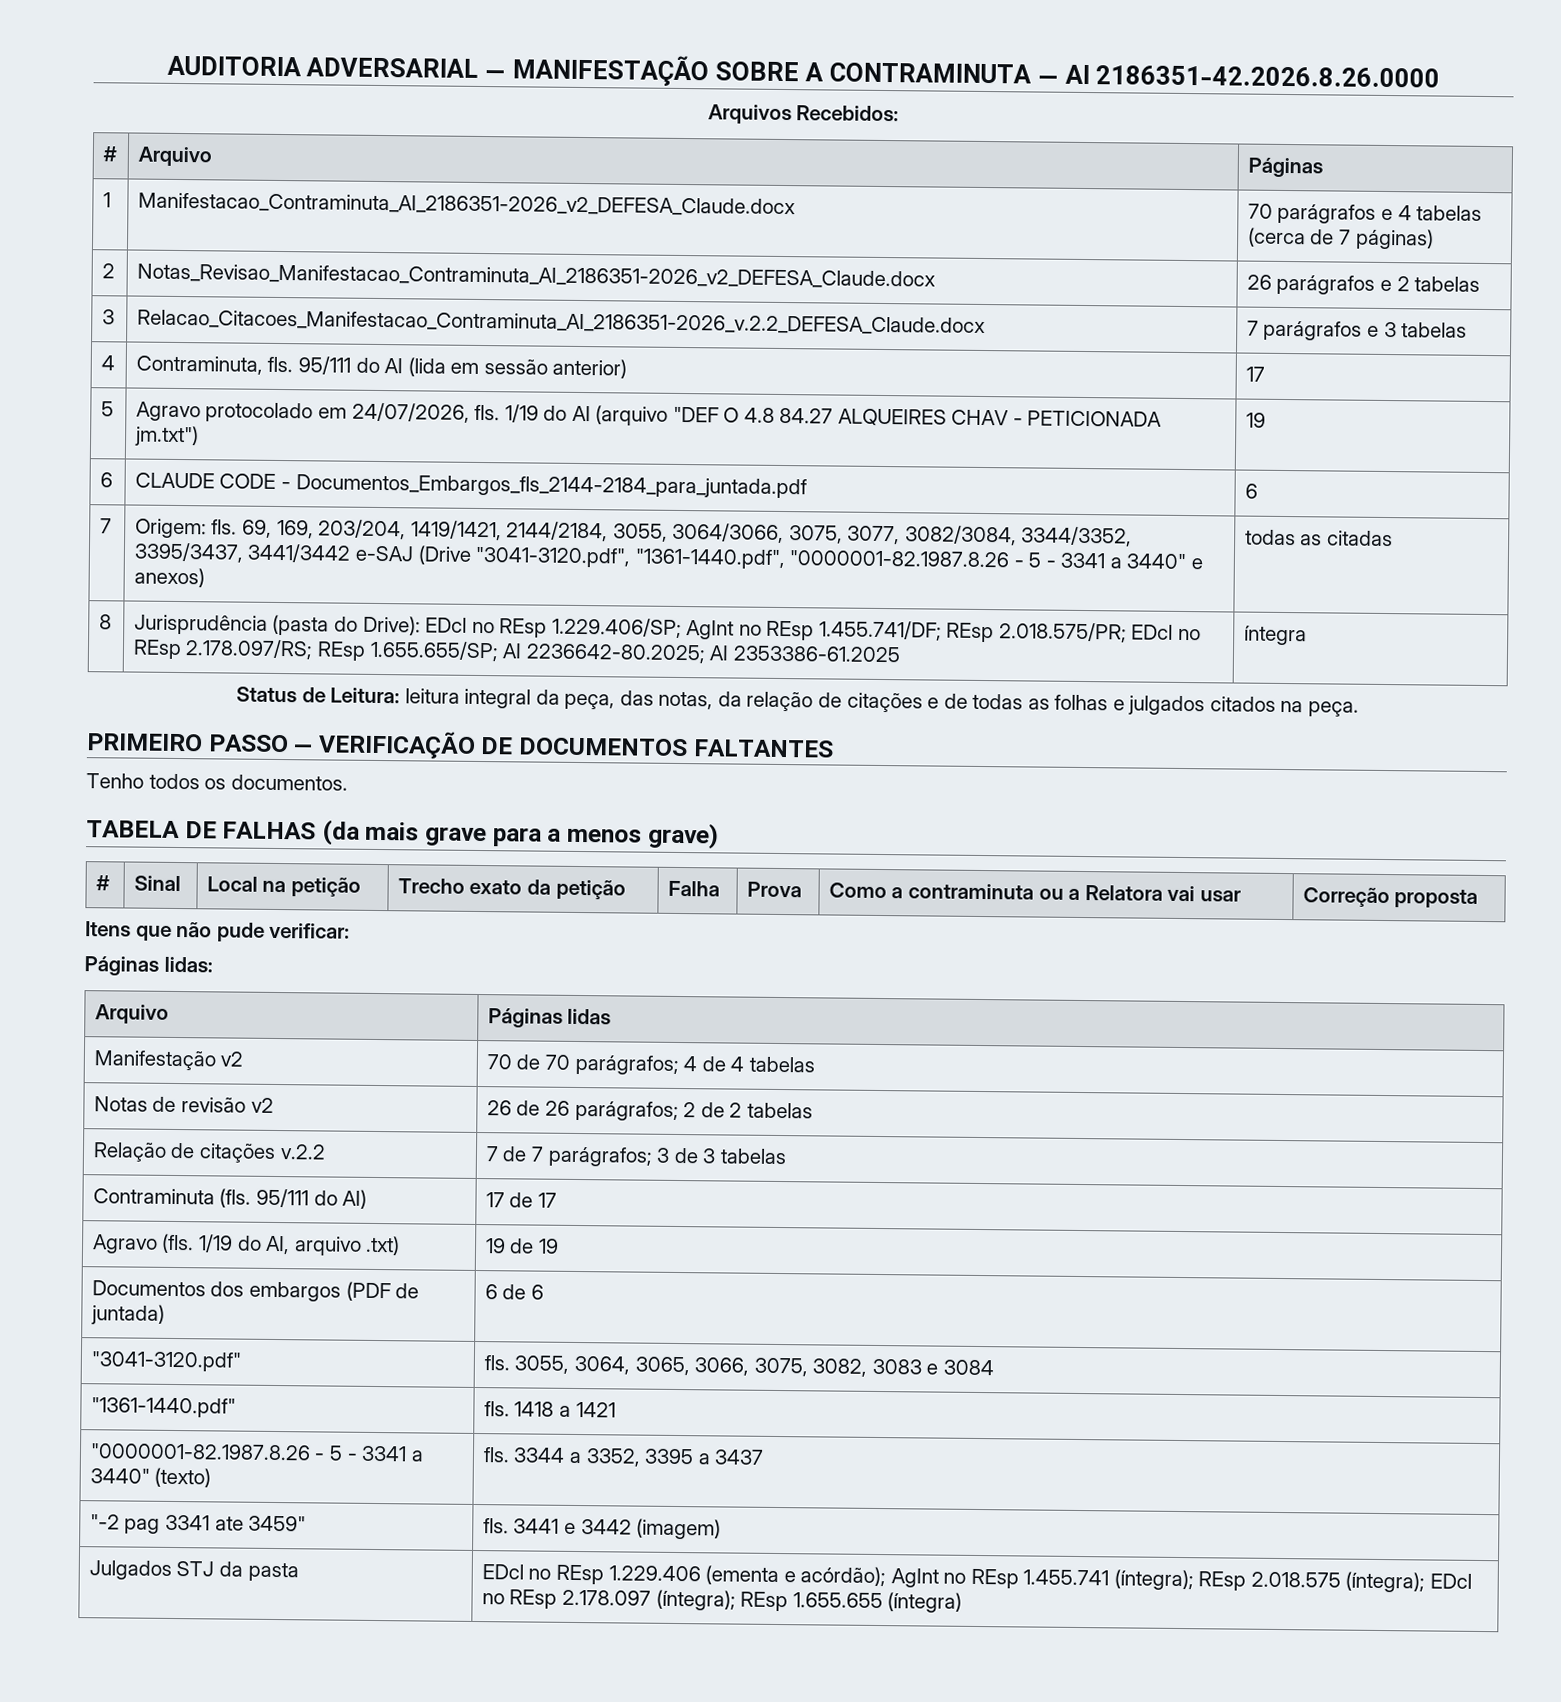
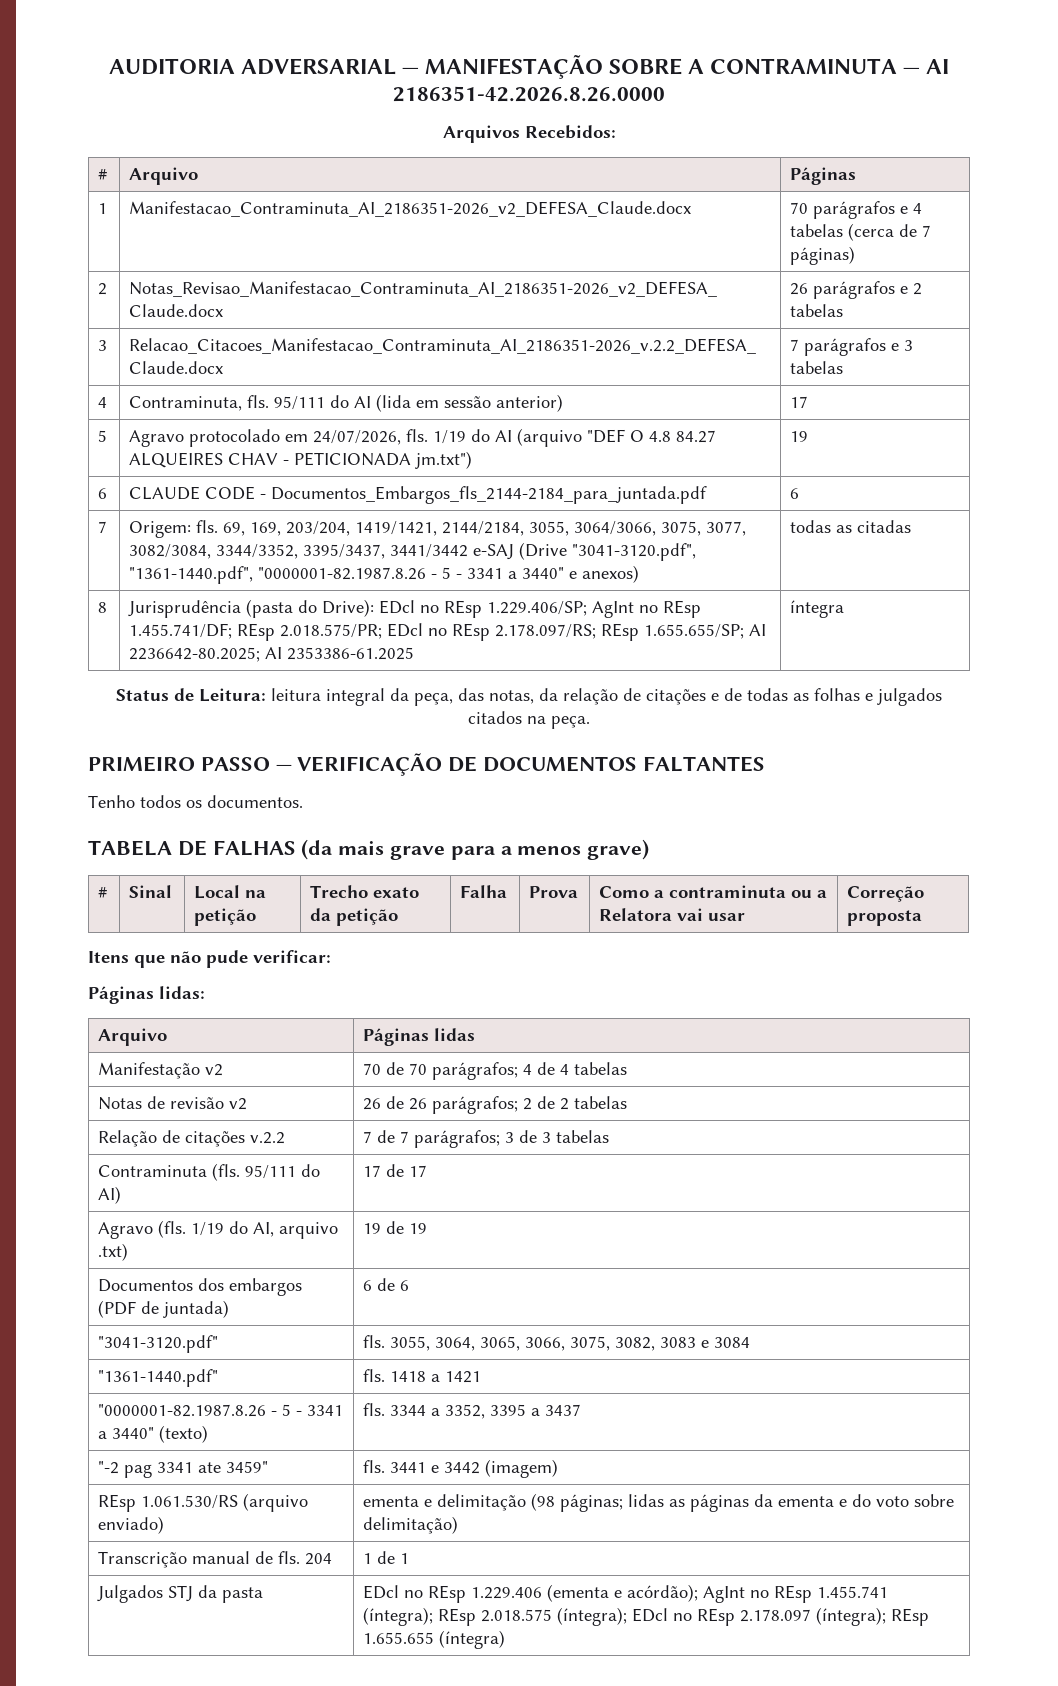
+ REsp 1.061.530/RS (arquivo enviado) | ementa e delimitação (98 páginas; lidas as páginas da ementa e do voto sobre delimitação)
+ Transcrição manual de fls. 204 | 1 de 1

